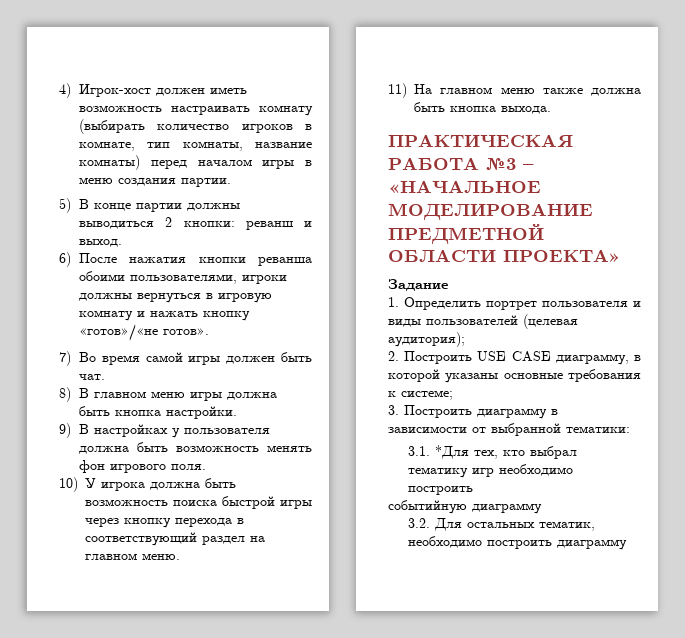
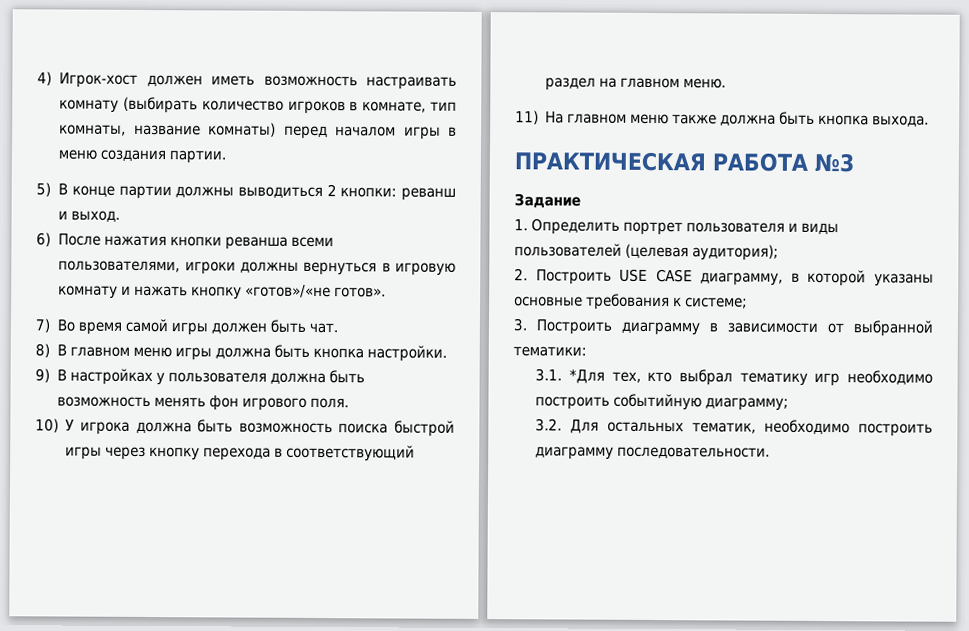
- 6) После нажатия кнопки реванша обоими пользователями, игроки должны вернуться в игровую комнату и нажать кнопку «готов»/«не готов».
+ 6) После нажатия кнопки реванша всеми пользователями, игроки должны вернуться в игровую комнату и нажать кнопку «готов»/«не готов».
- ПРАКТИЧЕСКАЯ РАБОТА №3 – «НАЧАЛЬНОЕ МОДЕЛИРОВАНИЕ ПРЕДМЕТНОЙ ОБЛАСТИ ПРОЕКТА»
+ ПРАКТИЧЕСКАЯ РАБОТА №3
- 3.1. *Для тех, кто выбрал тематику игр необходимо построить
- событийную диаграмму
+ 3.1. *Для тех, кто выбрал тематику игр необходимо построить событийную диаграмму;
- 3.2. Для остальных тематик, необходимо построить диаграмму
+ 3.2. Для остальных тематик, необходимо построить диаграмму последовательности.

